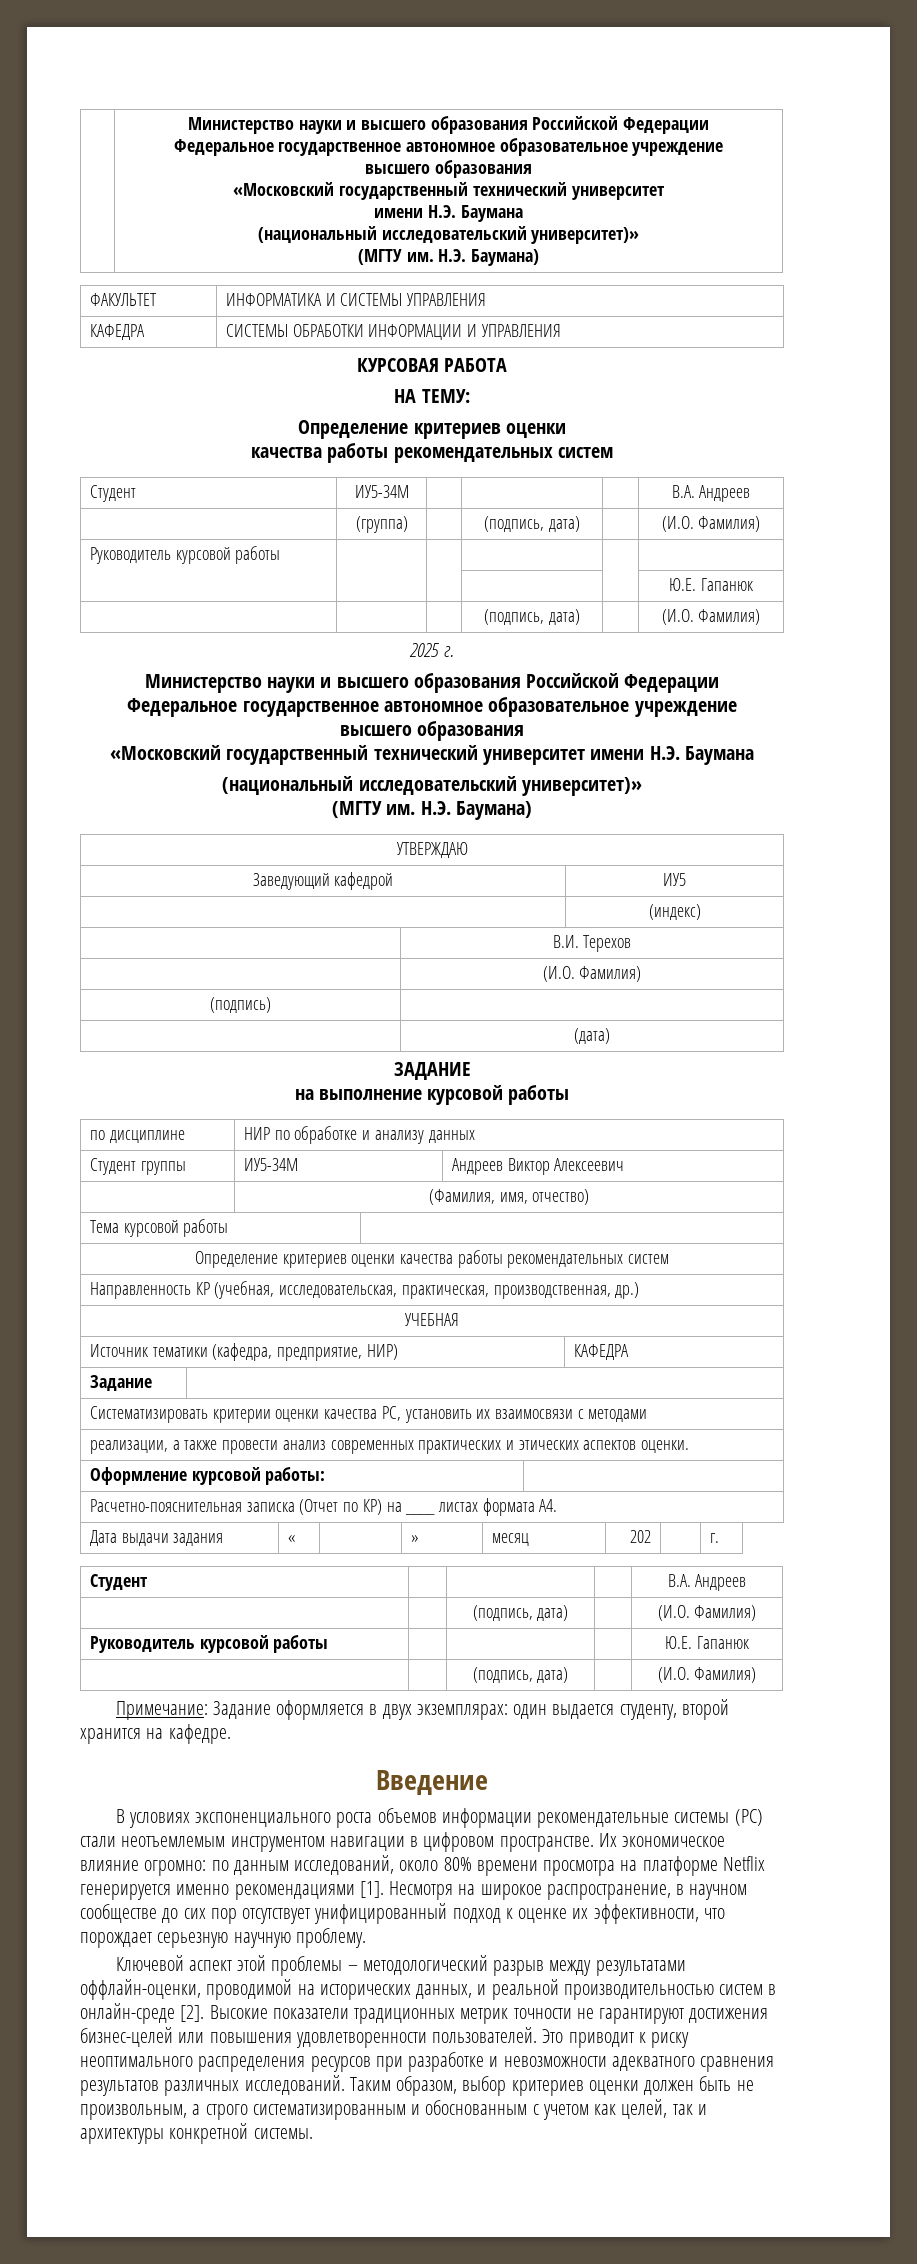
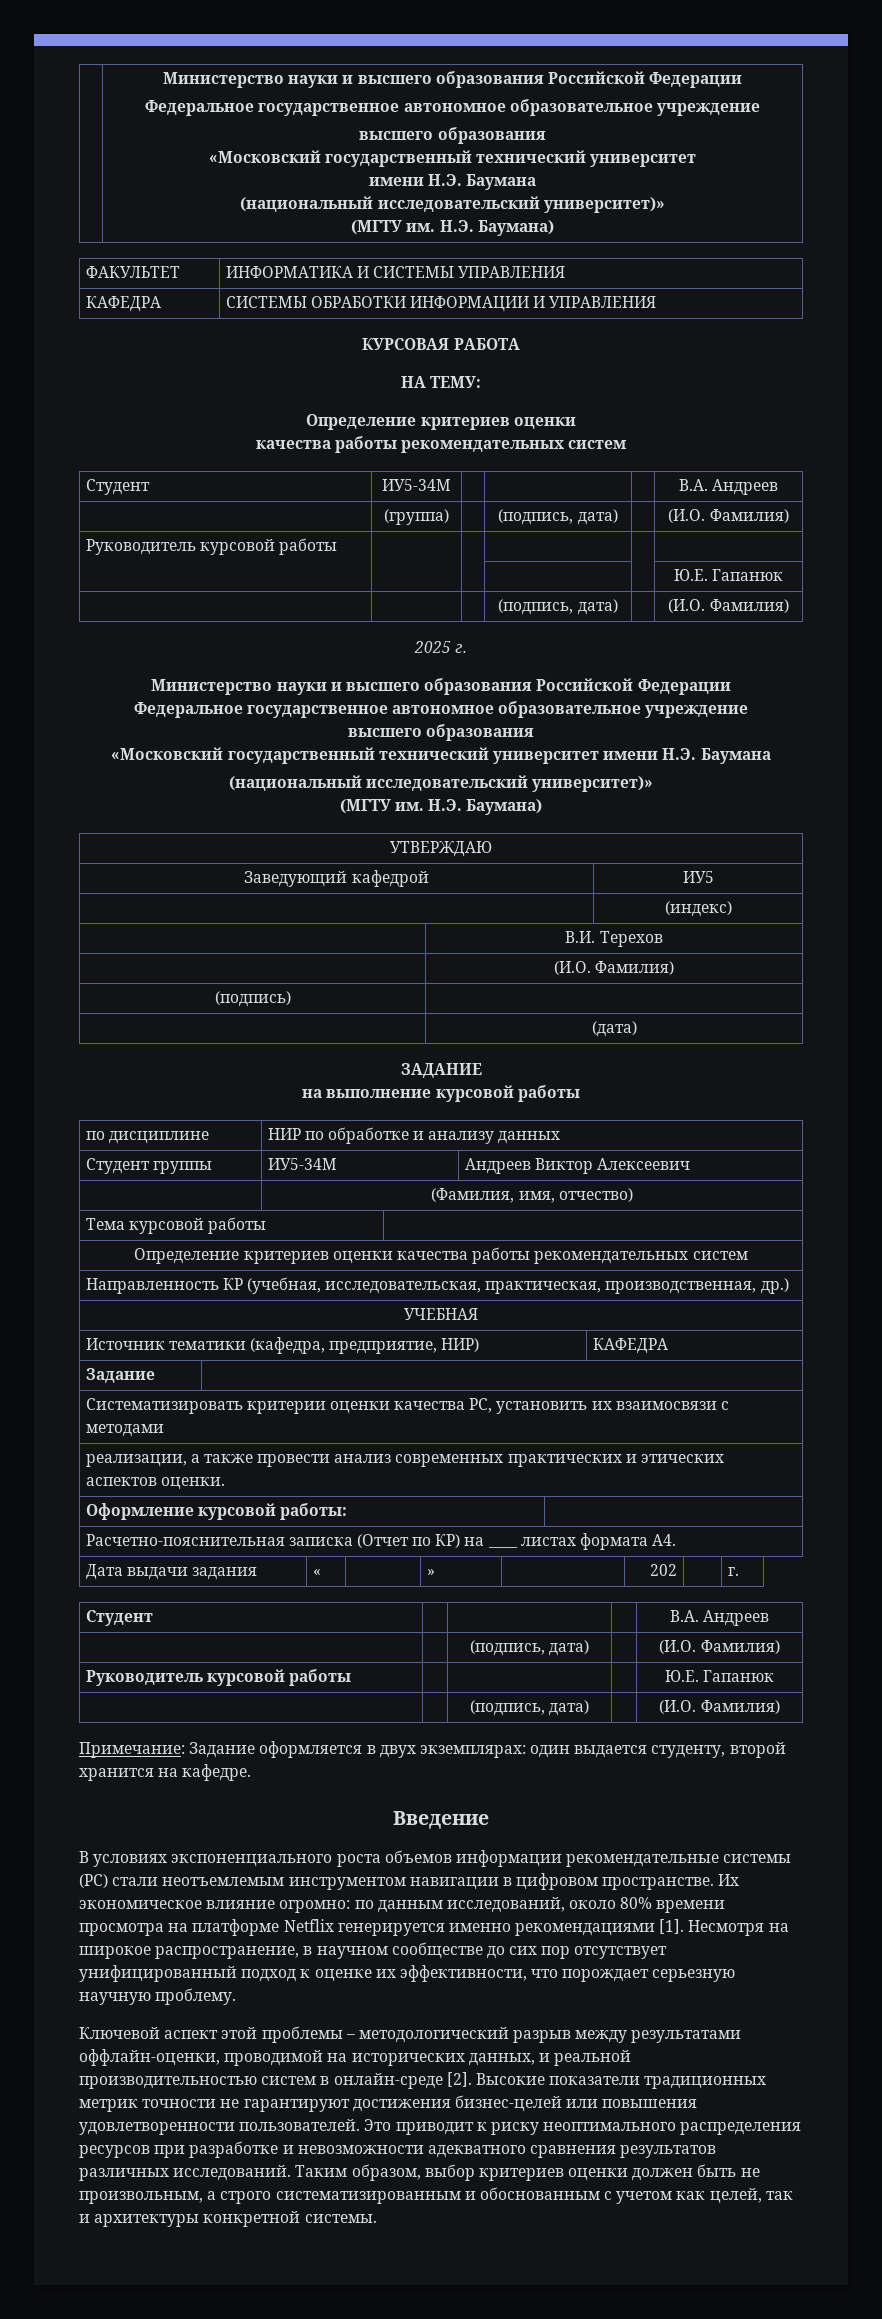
- Дата выдачи задания | « | | » | месяц | 202 | | г.
+ Дата выдачи задания | « | | » | | 202 | | г.

